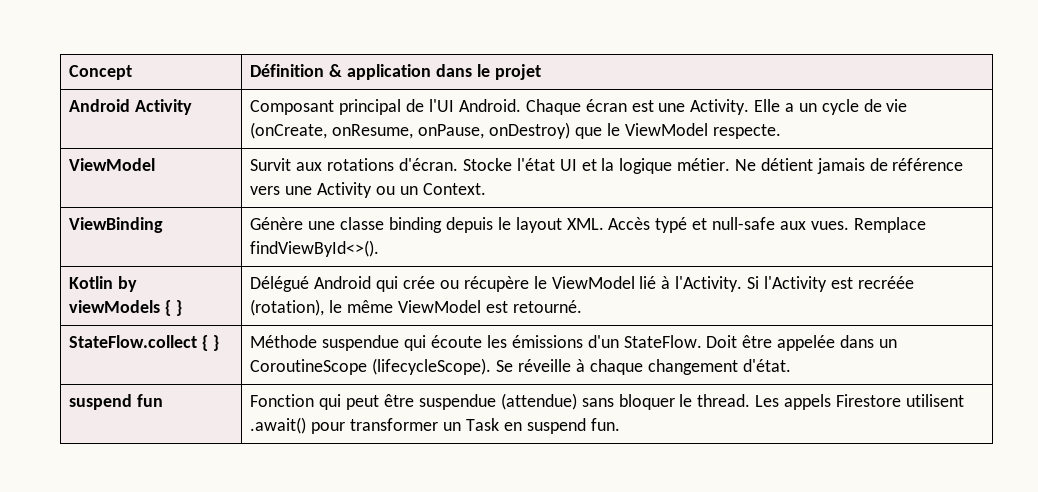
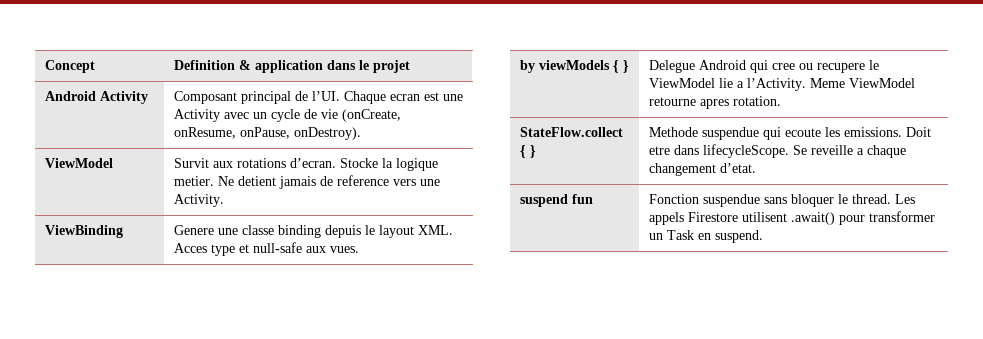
- Concept | Définition & application dans le projet
+ Concept | Definition & application dans le projet
- Android Activity | Composant principal de l'UI Android. Chaque écran est une Activity. Elle a un cycle de vie (onCreate, onResume, onPause, onDestroy) que le ViewModel respecte.
+ Android Activity | Composant principal de l’UI. Chaque ecran est une Activity avec un cycle de vie (onCreate, onResume, onPause, onDestroy).
- ViewModel | Survit aux rotations d'écran. Stocke l'état UI et la logique métier. Ne détient jamais de référence vers une Activity ou un Context.
+ ViewModel | Survit aux rotations d’ecran. Stocke la logique metier. Ne detient jamais de reference vers une Activity.
- ViewBinding | Génère une classe binding depuis le layout XML. Accès typé et null-safe aux vues. Remplace findViewById<>().
- Kotlin by viewModels { } | Délégué Android qui crée ou récupère le ViewModel lié à l'Activity. Si l'Activity est recréée (rotation), le même ViewModel est retourné.
+ ViewBinding | Genere une classe binding depuis le layout XML. Acces type et null-safe aux vues.
+ by viewModels { } | Delegue Android qui cree ou recupere le ViewModel lie a l’Activity. Meme ViewModel retourne apres rotation.
- StateFlow.collect { } | Méthode suspendue qui écoute les émissions d'un StateFlow. Doit être appelée dans un CoroutineScope (lifecycleScope). Se réveille à chaque changement d'état.
+ StateFlow.collect { } | Methode suspendue qui ecoute les emissions. Doit etre dans lifecycleScope. Se reveille a chaque changement d’etat.
- suspend fun | Fonction qui peut être suspendue (attendue) sans bloquer le thread. Les appels Firestore utilisent .await() pour transformer un Task en suspend fun.
+ suspend fun | Fonction suspendue sans bloquer le thread. Les appels Firestore utilisent .await() pour transformer un Task en suspend.

